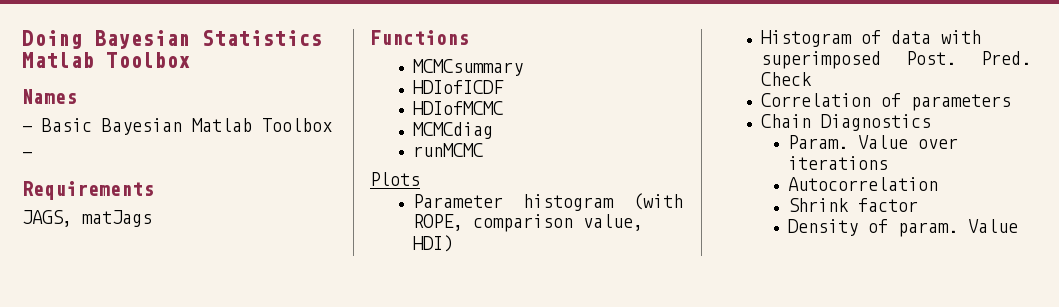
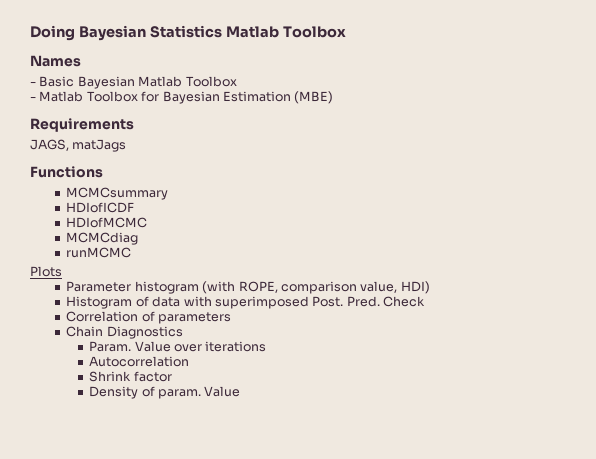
  - Basic Bayesian Matlab Toolbox
- -
+ - Matlab Toolbox for Bayesian Estimation (MBE)

